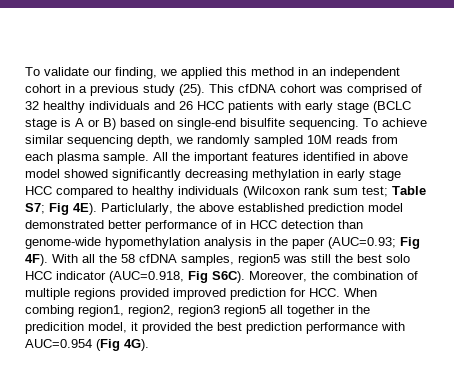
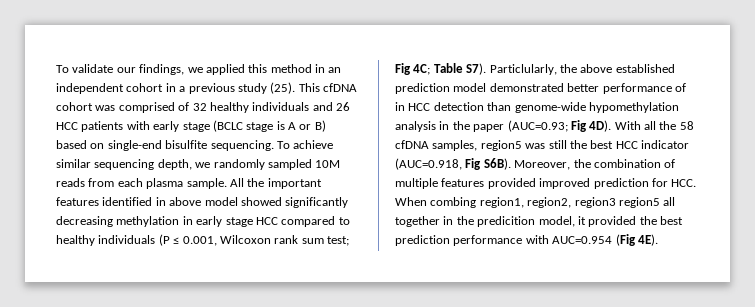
- To validate our finding, we applied this method in an independent cohort in a previous study (25).
+ To validate our findings, we applied this method in an independent cohort in a previous study (25).
- All the important features identified in above model showed significantly decreasing methylation in early stage HCC compared to healthy individuals (Wilcoxon rank sum test; Table S7; Fig 4E). Particlularly, the above established prediction model demonstrated better performance of in HCC detection than genome-wide hypomethylation analysis in the paper (AUC=0.93; Fig 4F).
+ All the important features identified in above model showed significantly decreasing methylation in early stage HCC compared to healthy individuals (P ≤ 0.001, Wilcoxon rank sum test; Fig 4C; Table S7). Particlularly, the above established prediction model demonstrated better performance of in HCC detection than genome-wide hypomethylation analysis in the paper (AUC=0.93; Fig 4D).
- With all the 58 cfDNA samples, region5 was still the best solo HCC indicator (AUC=0.918, Fig S6C).
+ With all the 58 cfDNA samples, region5 was still the best HCC indicator (AUC=0.918, Fig S6B).
- Moreover, the combination of multiple regions provided improved prediction for HCC. When combing region1, region2, region3 region5 all together in the predicition model, it provided the best prediction performance with AUC=0.954 (Fig 4G).
+ Moreover, the combination of multiple features provided improved prediction for HCC. When combing region1, region2, region3 region5 all together in the predicition model, it provided the best prediction performance with AUC=0.954 (Fig 4E).

